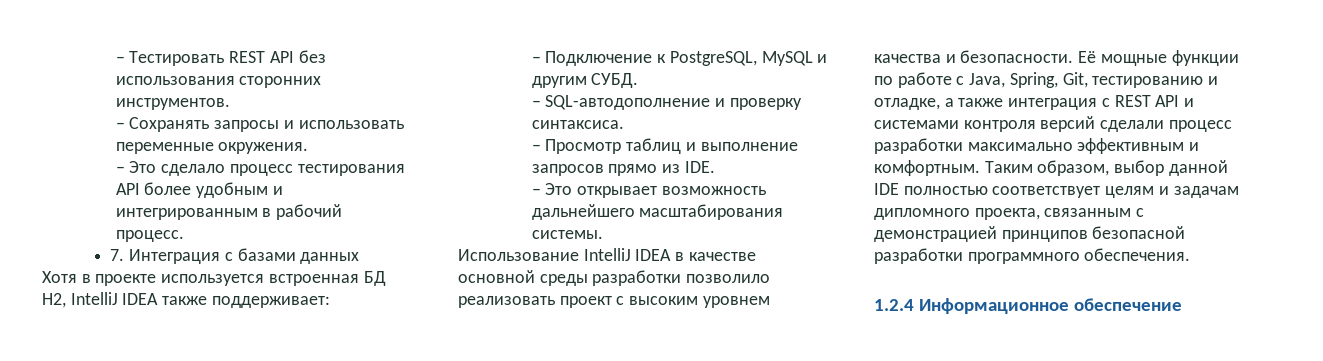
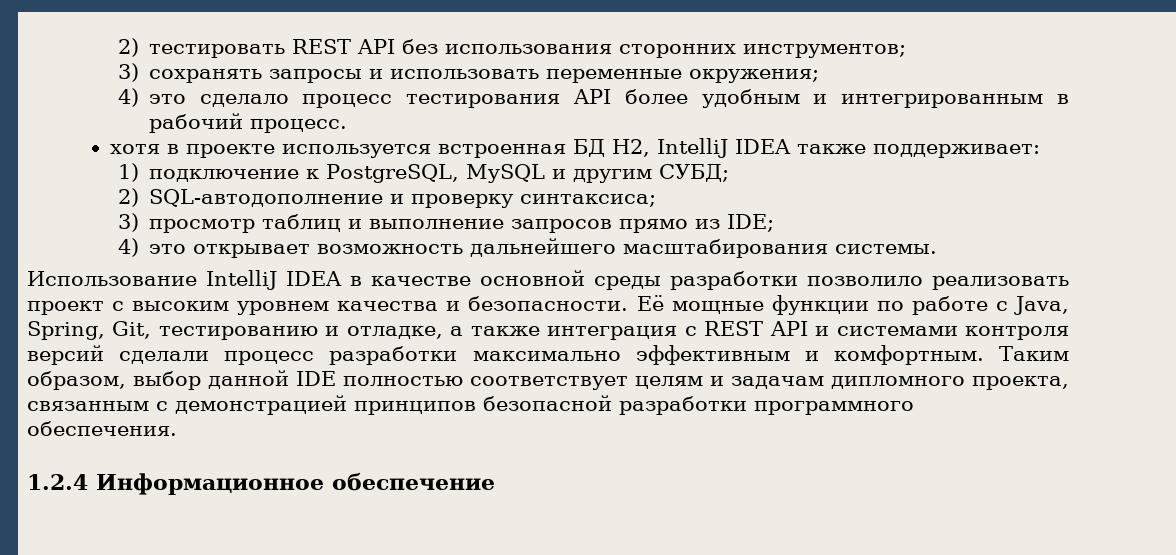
- – Тестировать REST API без использования сторонних инструментов.
- – Сохранять запросы и использовать переменные окружения.
- – Это сделало процесс тестирования API более удобным и интегрированным в рабочий процесс.
+ 2) тестировать REST API без использования сторонних инструментов;
+ 3) сохранять запросы и использовать переменные окружения;
+ 4) это сделало процесс тестирования API более удобным и интегрированным в рабочий процесс.
- 7. Интеграция с базами данных
- Хотя в проекте используется встроенная БД H2, IntelliJ IDEA также поддерживает:
+ хотя в проекте используется встроенная БД H2, IntelliJ IDEA также поддерживает:
- – Подключение к PostgreSQL, MySQL и другим СУБД.
- – SQL-автодополнение и проверку синтаксиса.
- – Просмотр таблиц и выполнение запросов прямо из IDE.
- – Это открывает возможность дальнейшего масштабирования системы.
+ 1) подключение к PostgreSQL, MySQL и другим СУБД;
+ 2) SQL-автодополнение и проверку синтаксиса;
+ 3) просмотр таблиц и выполнение запросов прямо из IDE;
+ 4) это открывает возможность дальнейшего масштабирования системы.

